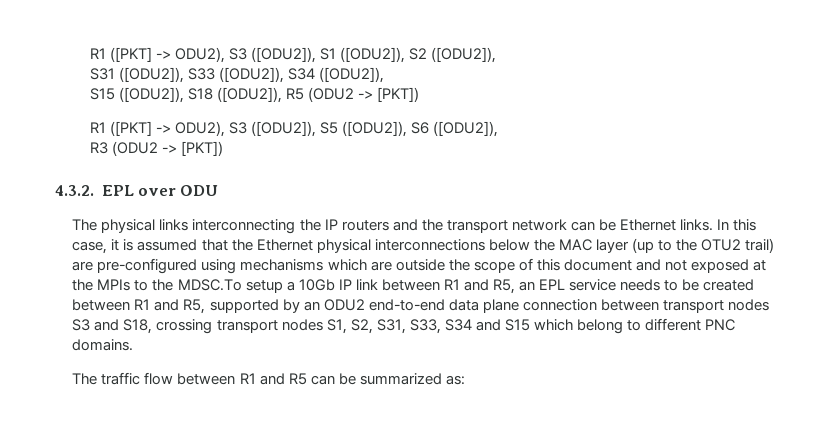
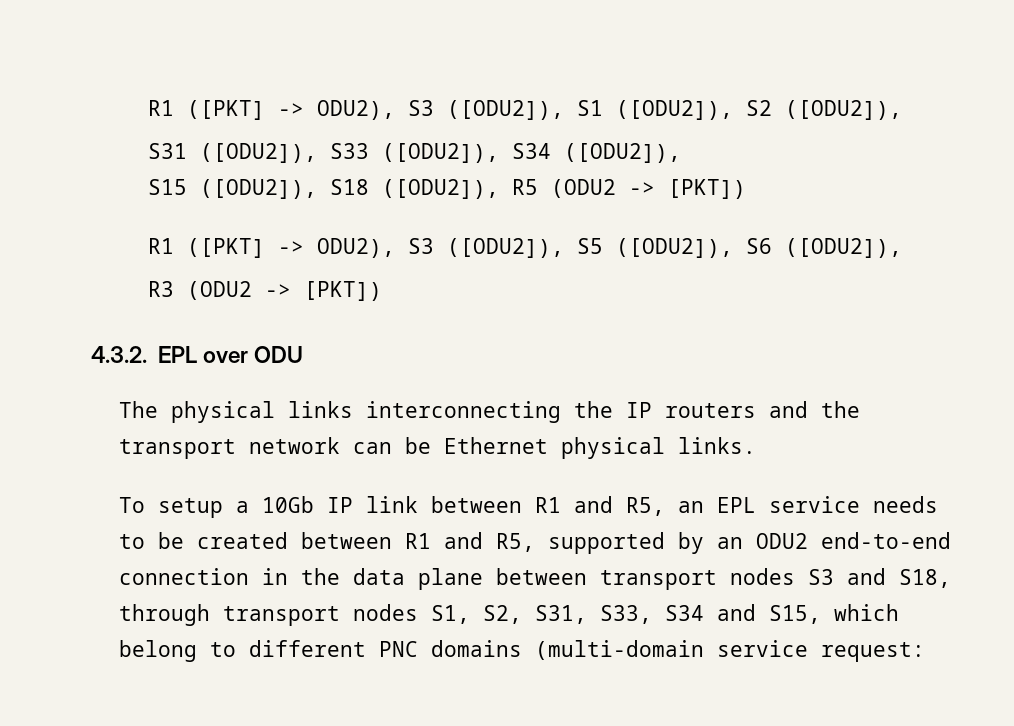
- The physical links interconnecting the IP routers and the transport network can be Ethernet links. In this case, it is assumed that the Ethernet physical interconnections below the MAC layer (up to the OTU2 trail) are pre-configured using mechanisms which are outside the scope of this document and not exposed at the MPIs to the MDSC.To setup a 10Gb IP link between R1 and R5, an EPL service needs to be created between R1 and R5, supported by an ODU2 end-to-end data plane connection between transport nodes S3 and S18, crossing transport nodes S1, S2, S31, S33, S34 and S15 which belong to different PNC domains.
- The traffic flow between R1 and R5 can be summarized as:
+ The physical links interconnecting the IP routers and the transport network can be Ethernet physical links.
+ To setup a 10Gb IP link between R1 and R5, an EPL service needs to be created between R1 and R5, supported by an ODU2 end-to-end connection in the data plane between transport nodes S3 and S18, through transport nodes S1, S2, S31, S33, S34 and S15, which belong to different PNC domains (multi-domain service request:

